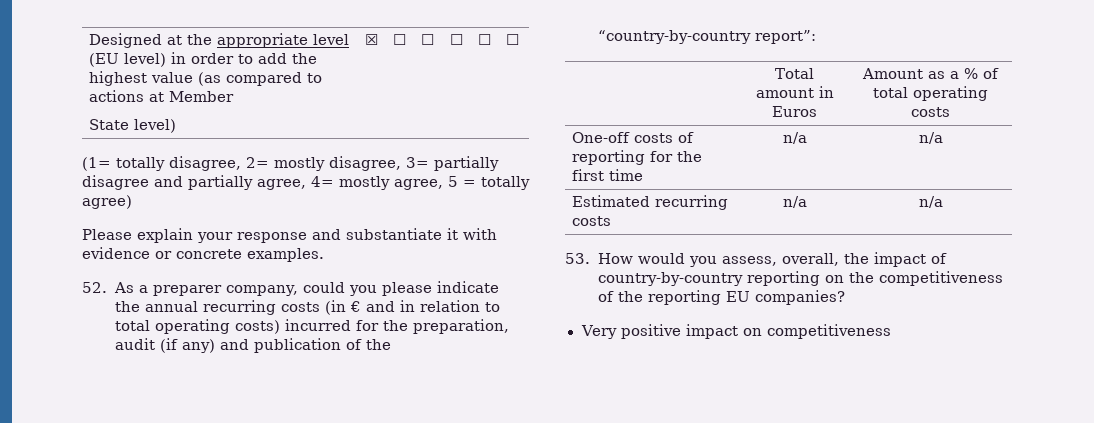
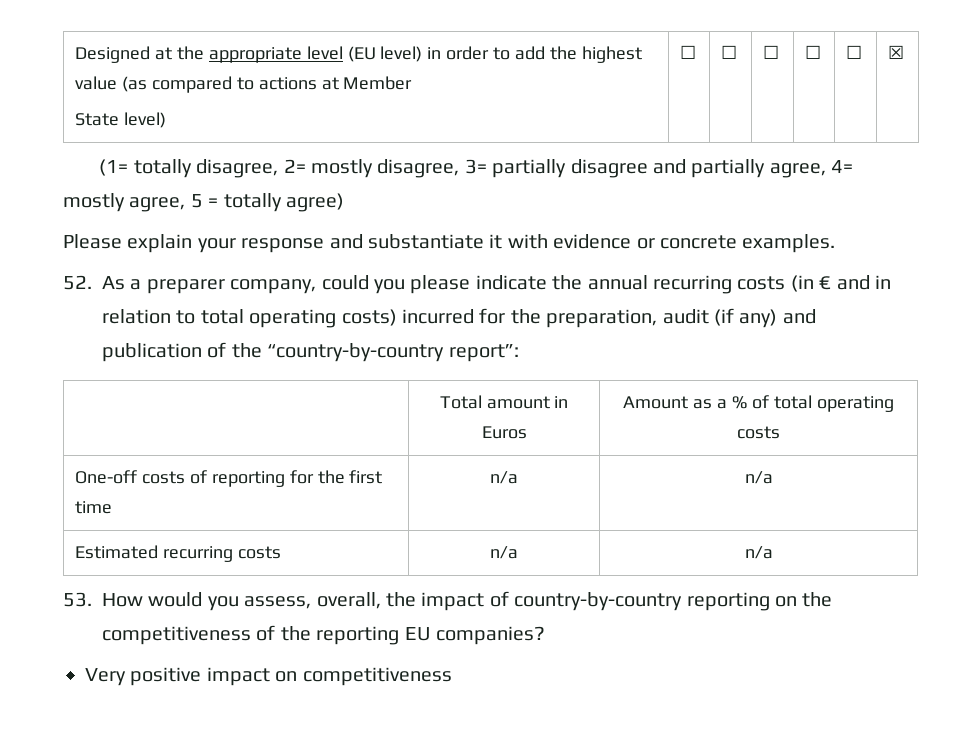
  Designed at the appropriate level (EU level) in order to add the highest value (as compared to actions at Member
- State level) | ☒ | ☐ | ☐ | ☐ | ☐ | ☐
+ State level) | ☐ | ☐ | ☐ | ☐ | ☐ | ☒

